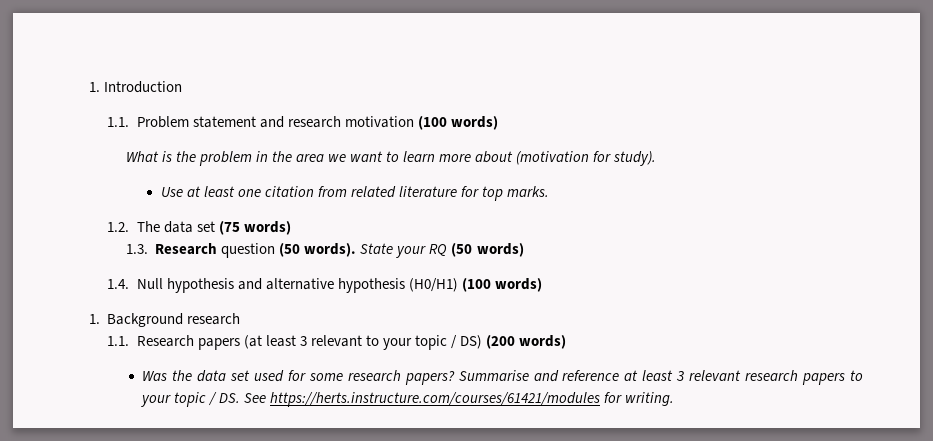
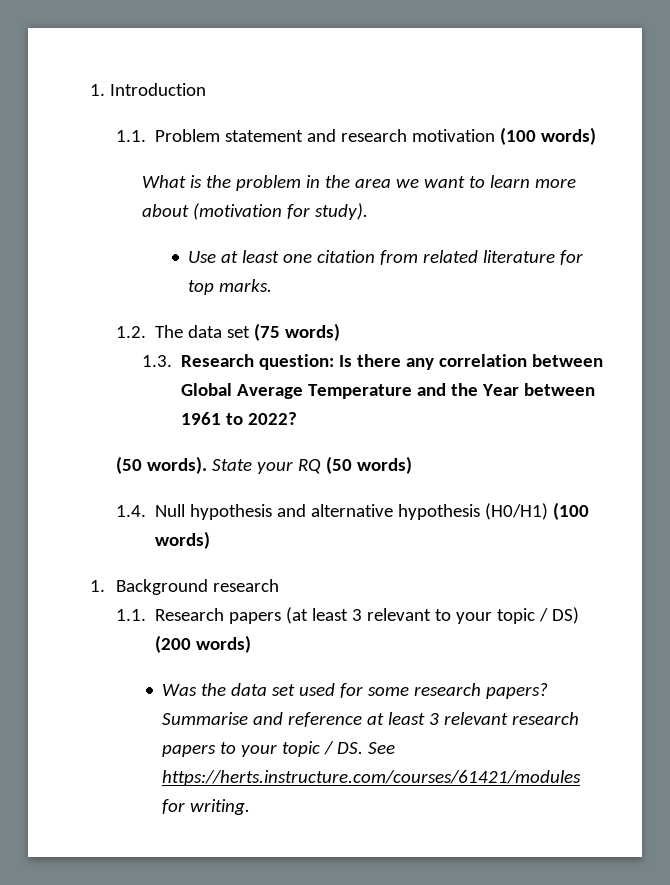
- 1.3. Research question (50 words).
+ 1.3. Research question: Is there any correlation between Global Average Temperature and the Year between 1961 to 2022?
+ (50 words).

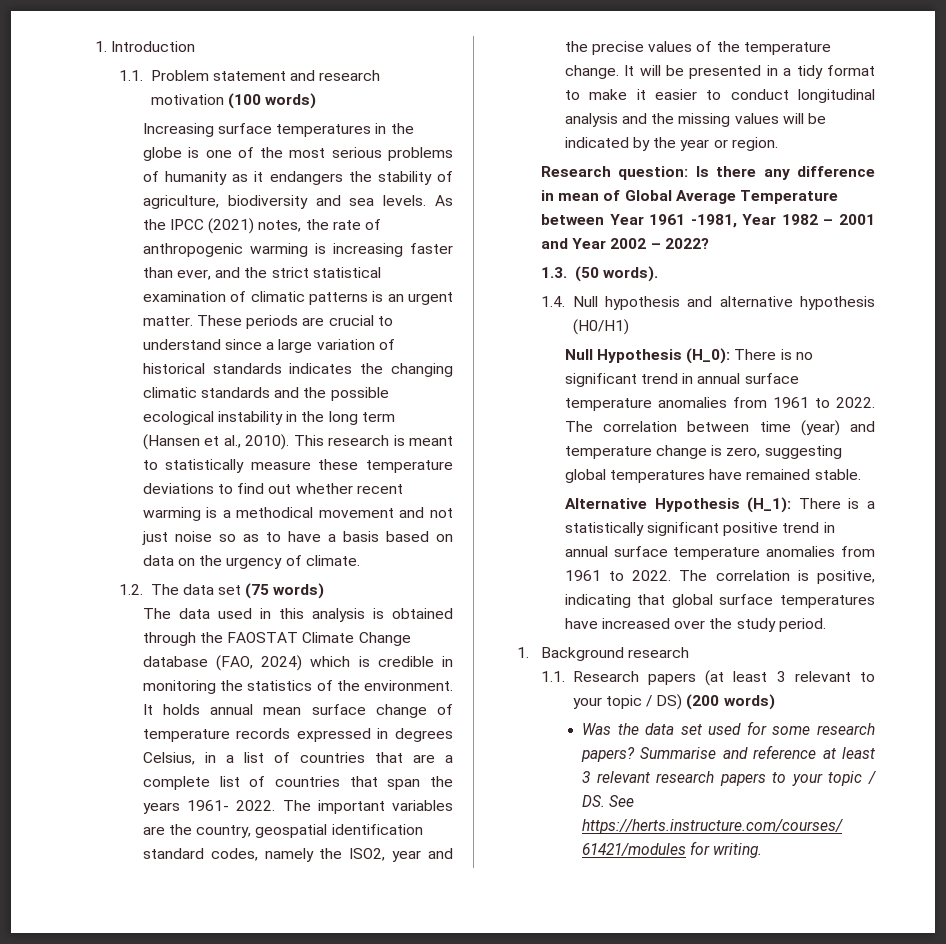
- What is the problem in the area we want to learn more about (motivation for study).
- Use at least one citation from related literature for top marks.
+ Increasing surface temperatures in the globe is one of the most serious problems of humanity as it endangers the stability of agriculture, biodiversity and sea levels. As the IPCC (2021) notes, the rate of anthropogenic warming is increasing faster than ever, and the strict statistical examination of climatic patterns is an urgent matter. These periods are crucial to understand since a large variation of historical standards indicates the changing climatic standards and the possible ecological instability in the long term (Hansen et al., 2010). This research is meant to statistically measure these temperature deviations to find out whether recent warming is a methodical movement and not just noise so as to have a basis based on data on the urgency of climate.
- 1.3. Research question: Is there any correlation between Global Average Temperature and the Year between 1961 to 2022?
+ The data used in this analysis is obtained through the FAOSTAT Climate Change database (FAO, 2024) which is credible in monitoring the statistics of the environment. It holds annual mean surface change of temperature records expressed in degrees Celsius, in a list of countries that are a complete list of countries that span the years 1961- 2022. The important variables are the country, geospatial identification standard codes, namely the ISO2, year and the precise values of the temperature change. It will be presented in a tidy format to make it easier to conduct longitudinal analysis and the missing values will be indicated by the year or region.
+ Research question: Is there any difference in mean of Global Average Temperature between Year 1961 -1981, Year 1982 – 2001 and Year 2002 – 2022?
- (50 words). State your RQ (50 words)
+ 1.3. (50 words).
- 1.4. Null hypothesis and alternative hypothesis (H0/H1) (100 words)
+ 1.4. Null hypothesis and alternative hypothesis (H0/H1)
+ Null Hypothesis (H_0): There is no significant trend in annual surface temperature anomalies from 1961 to 2022. The correlation between time (year) and temperature change is zero, suggesting global temperatures have remained stable.
+ Alternative Hypothesis (H_1): There is a statistically significant positive trend in annual surface temperature anomalies from 1961 to 2022. The correlation is positive, indicating that global surface temperatures have increased over the study period.

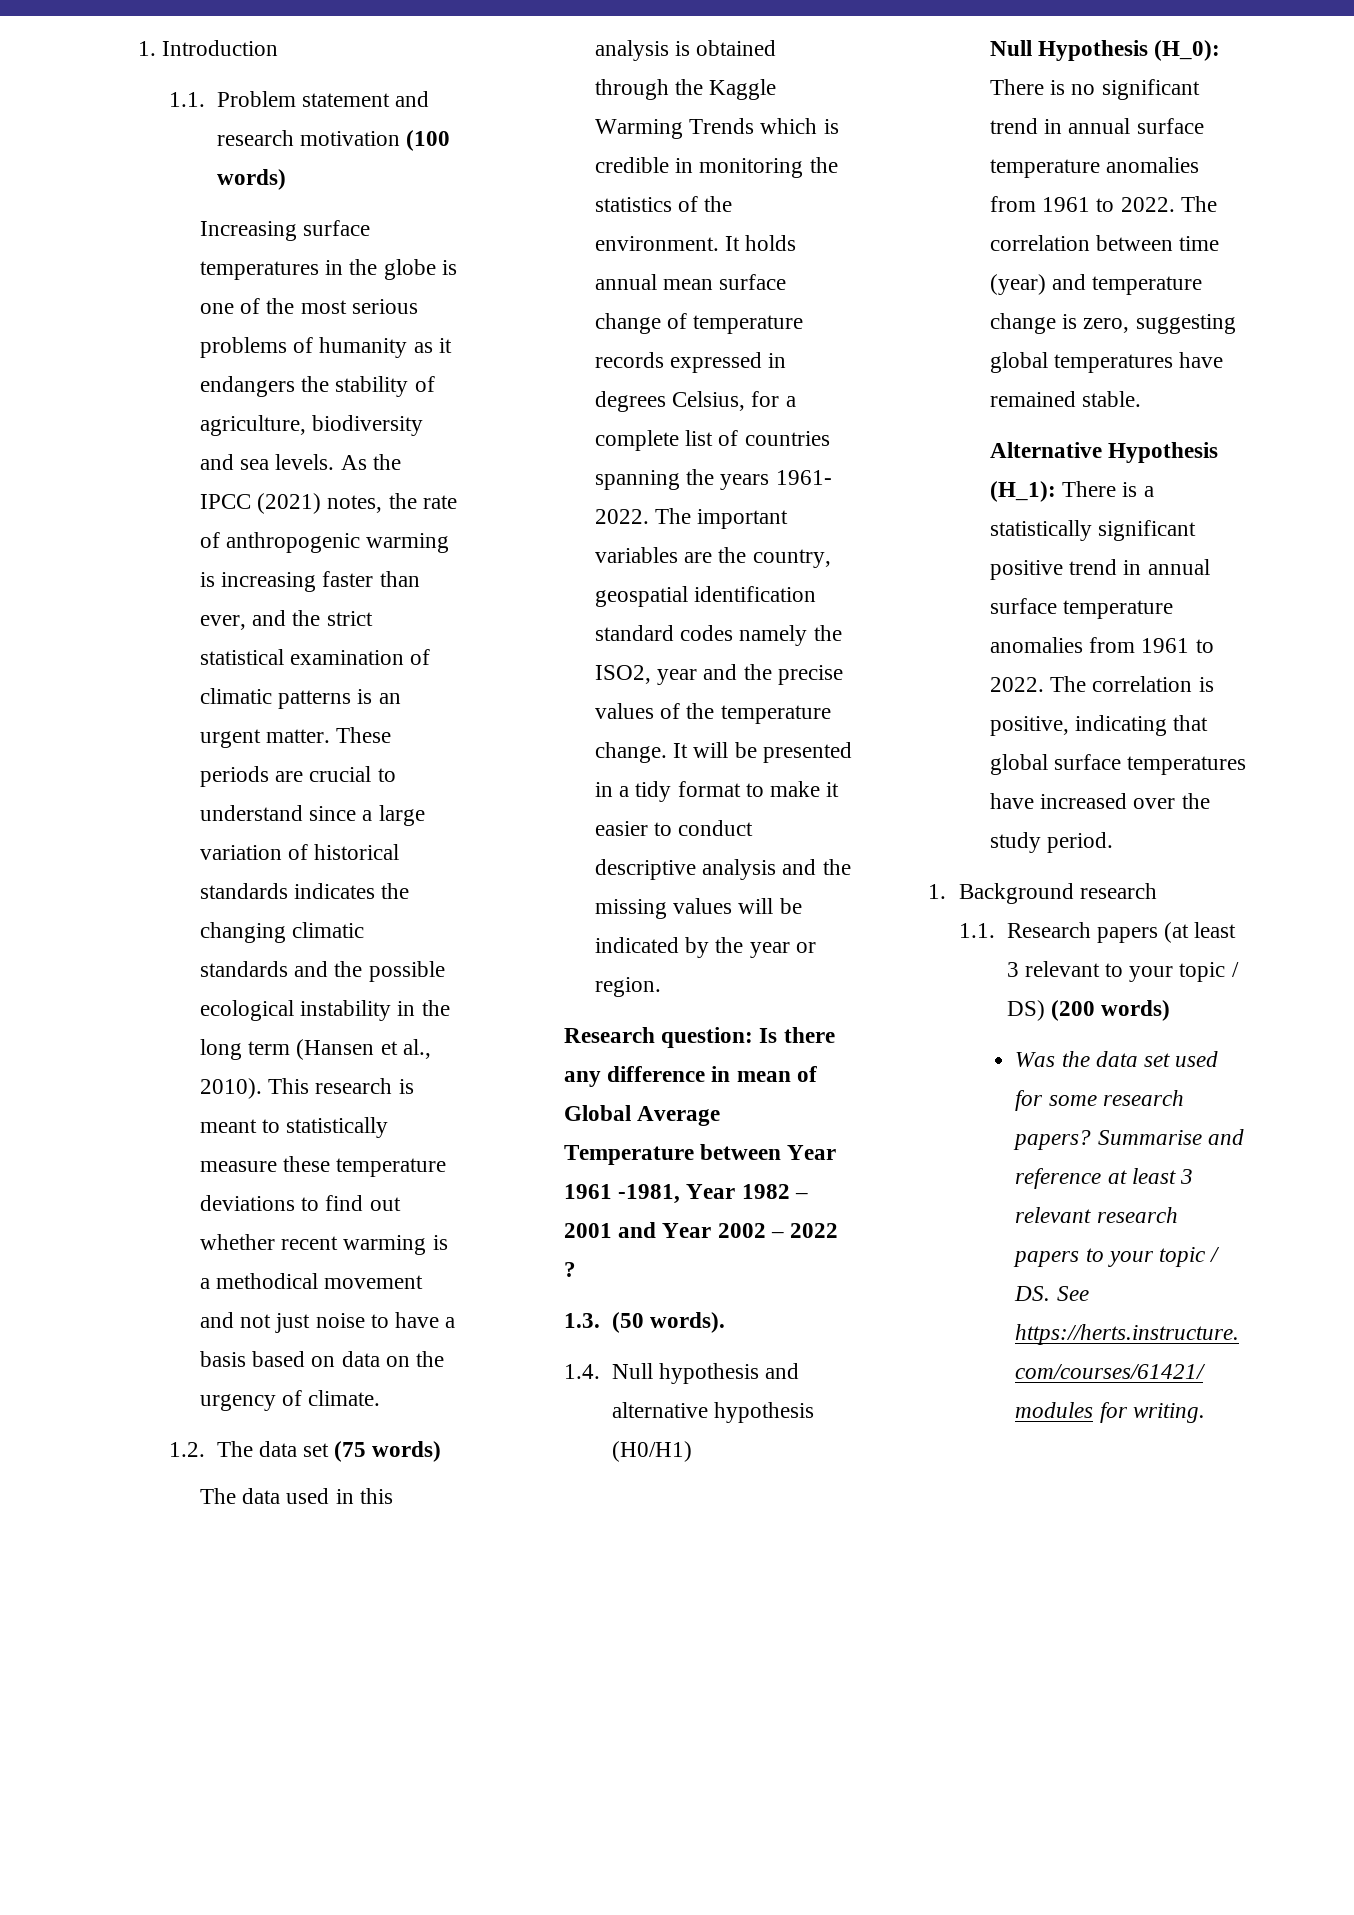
- This research is meant to statistically measure these temperature deviations to find out whether recent warming is a methodical movement and not just noise so as to have a basis based on data on the urgency of climate.
+ This research is meant to statistically measure these temperature deviations to find out whether recent warming is a methodical movement and not just noise to have a basis based on data on the urgency of climate.
- The data used in this analysis is obtained through the FAOSTAT Climate Change database (FAO, 2024) which is credible in monitoring the statistics of the environment.
+ The data used in this analysis is obtained through the Kaggle Warming Trends which is credible in monitoring the statistics of the environment.
- It holds annual mean surface change of temperature records expressed in degrees Celsius, in a list of countries that are a complete list of countries that span the years 1961- 2022.
+ It holds annual mean surface change of temperature records expressed in degrees Celsius, for a complete list of countries spanning the years 1961- 2022.
- The important variables are the country, geospatial identification standard codes, namely the ISO2, year and the precise values of the temperature change.
+ The important variables are the country, geospatial identification standard codes namely the ISO2, year and the precise values of the temperature change.
- It will be presented in a tidy format to make it easier to conduct longitudinal analysis and the missing values will be indicated by the year or region.
+ It will be presented in a tidy format to make it easier to conduct descriptive analysis and the missing values will be indicated by the year or region.
- Research question: Is there any difference in mean of Global Average Temperature between Year 1961 -1981, Year 1982 – 2001 and Year 2002 – 2022?
+ Research question: Is there any difference in mean of Global Average Temperature between Year 1961 -1981, Year 1982 – 2001 and Year 2002 – 2022 ?

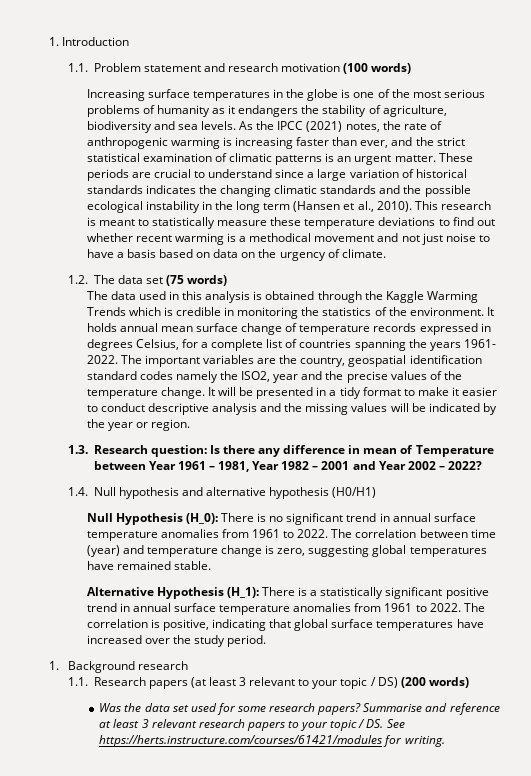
- Research question: Is there any difference in mean of Global Average Temperature between Year 1961 -1981, Year 1982 – 2001 and Year 2002 – 2022 ?
- 1.3. (50 words).
+ 1.3. Research question: Is there any difference in mean of Temperature between Year 1961 – 1981, Year 1982 – 2001 and Year 2002 – 2022?

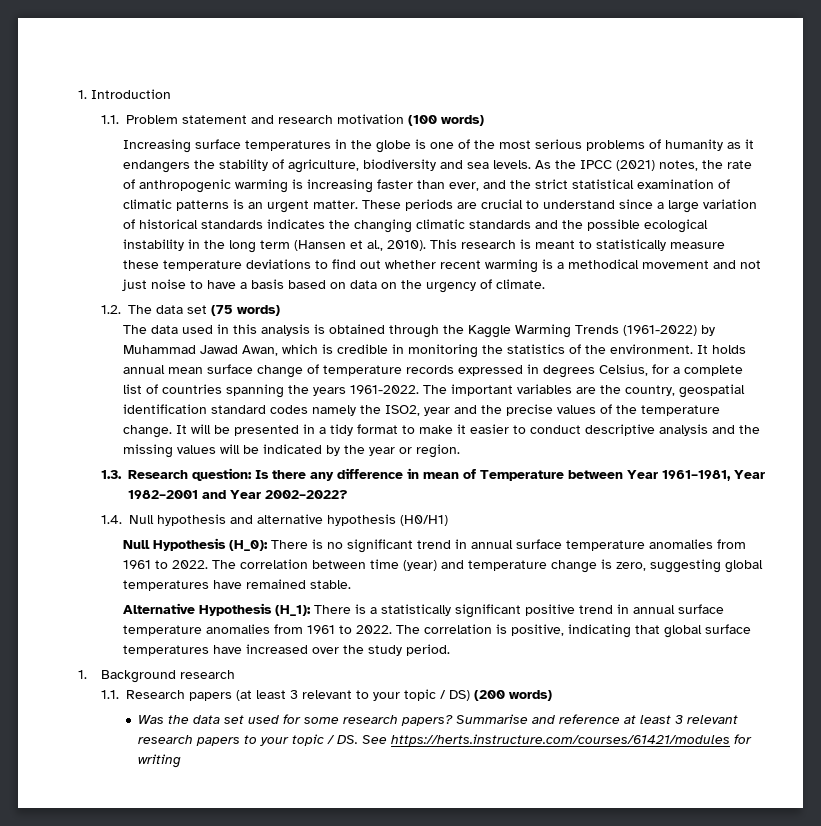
- The data used in this analysis is obtained through the Kaggle Warming Trends which is credible in monitoring the statistics of the environment.
+ The data used in this analysis is obtained through the Kaggle Warming Trends (1961-2022) by Muhammad Jawad Awan, which is credible in monitoring the statistics of the environment.
- It holds annual mean surface change of temperature records expressed in degrees Celsius, for a complete list of countries spanning the years 1961- 2022.
+ It holds annual mean surface change of temperature records expressed in degrees Celsius, for a complete list of countries spanning the years 1961-2022.
- 1.3. Research question: Is there any difference in mean of Temperature between Year 1961 – 1981, Year 1982 – 2001 and Year 2002 – 2022?
+ 1.3. Research question: Is there any difference in mean of Temperature between Year 1961–1981, Year 1982–2001 and Year 2002–2022?
- Summarise and reference at least 3 relevant research papers to your topic / DS. See https://herts.instructure.com/courses/61421/modules for writing.
+ Summarise and reference at least 3 relevant research papers to your topic / DS. See https://herts.instructure.com/courses/61421/modules for writing

